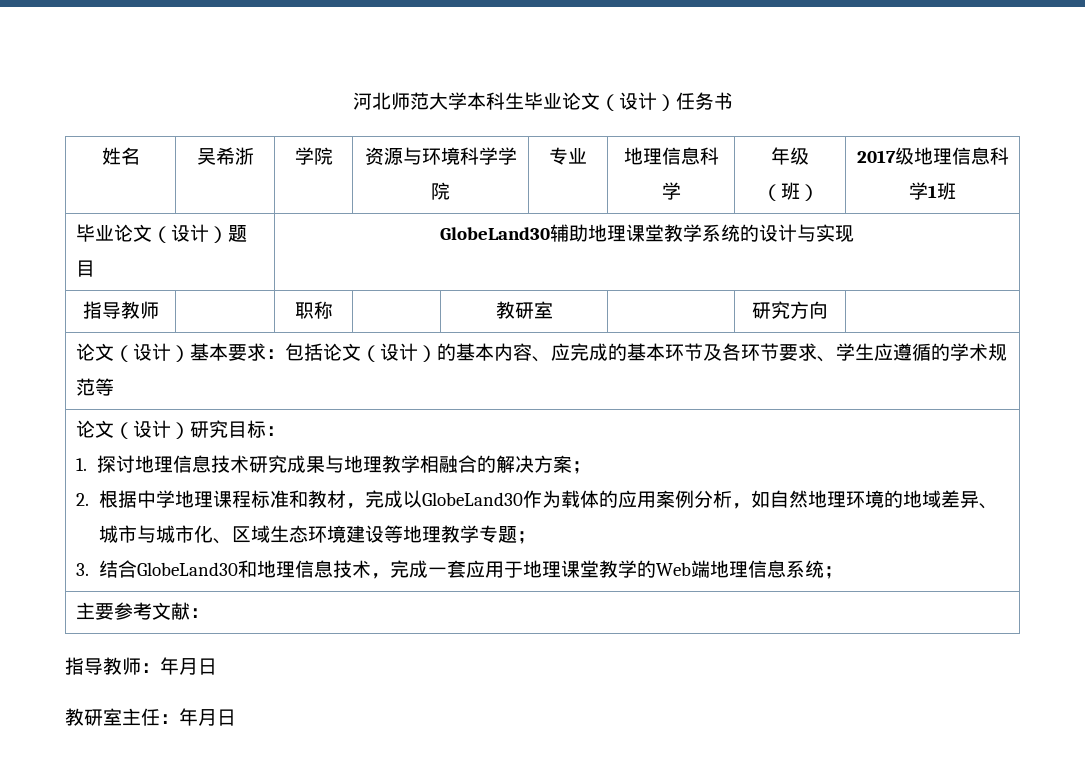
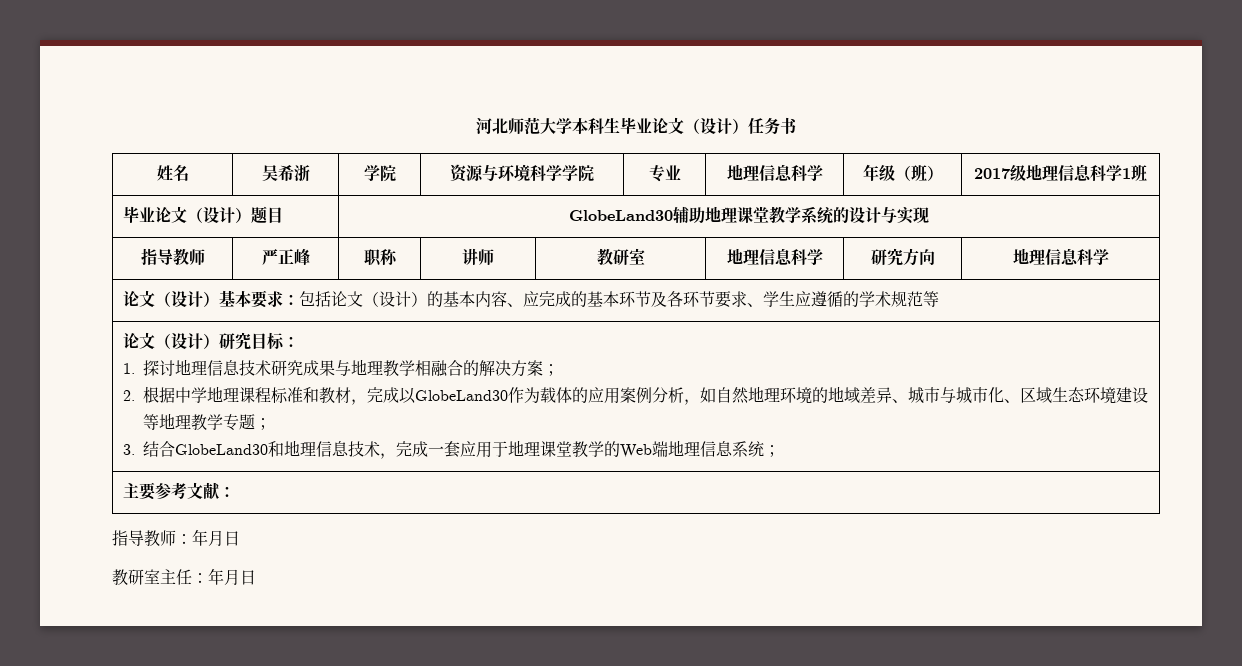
- 指导教师 | | 职称 | | 教研室 | | 研究方向 |
+ 指导教师 | 严正峰 | 职称 | 讲师 | 教研室 | 地理信息科学 | 研究方向 | 地理信息科学

